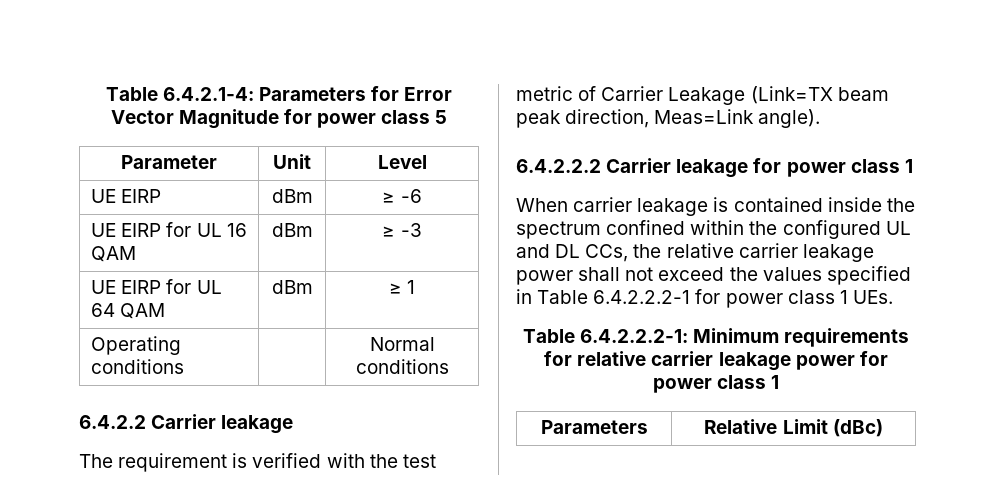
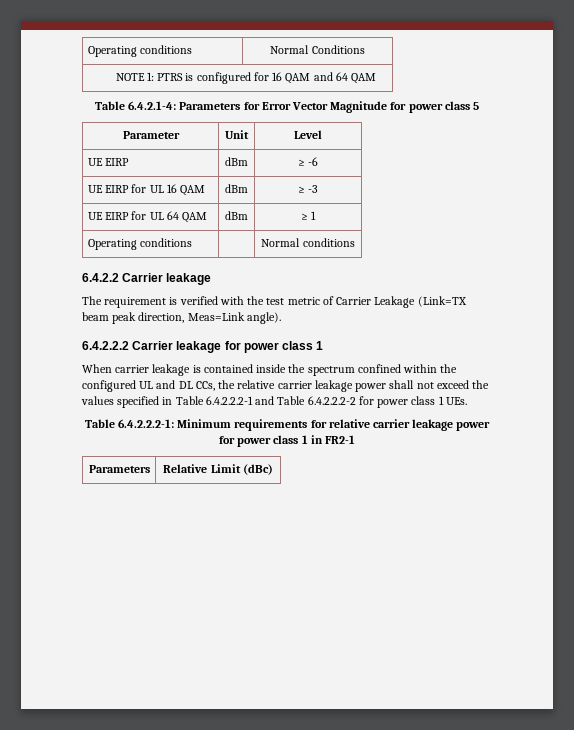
+ Operating conditions | Normal Conditions
+ NOTE 1: PTRS is configured for 16 QAM and 64 QAM
- When carrier leakage is contained inside the spectrum confined within the configured UL and DL CCs, the relative carrier leakage power shall not exceed the values specified in Table 6.4.2.2.2-1 for power class 1 UEs.
+ When carrier leakage is contained inside the spectrum confined within the configured UL and DL CCs, the relative carrier leakage power shall not exceed the values specified in Table 6.4.2.2.2-1 and Table 6.4.2.2.2-2 for power class 1 UEs.
- Table 6.4.2.2.2-1: Minimum requirements for relative carrier leakage power for power class 1
+ Table 6.4.2.2.2-1: Minimum requirements for relative carrier leakage power for power class 1 in FR2-1

